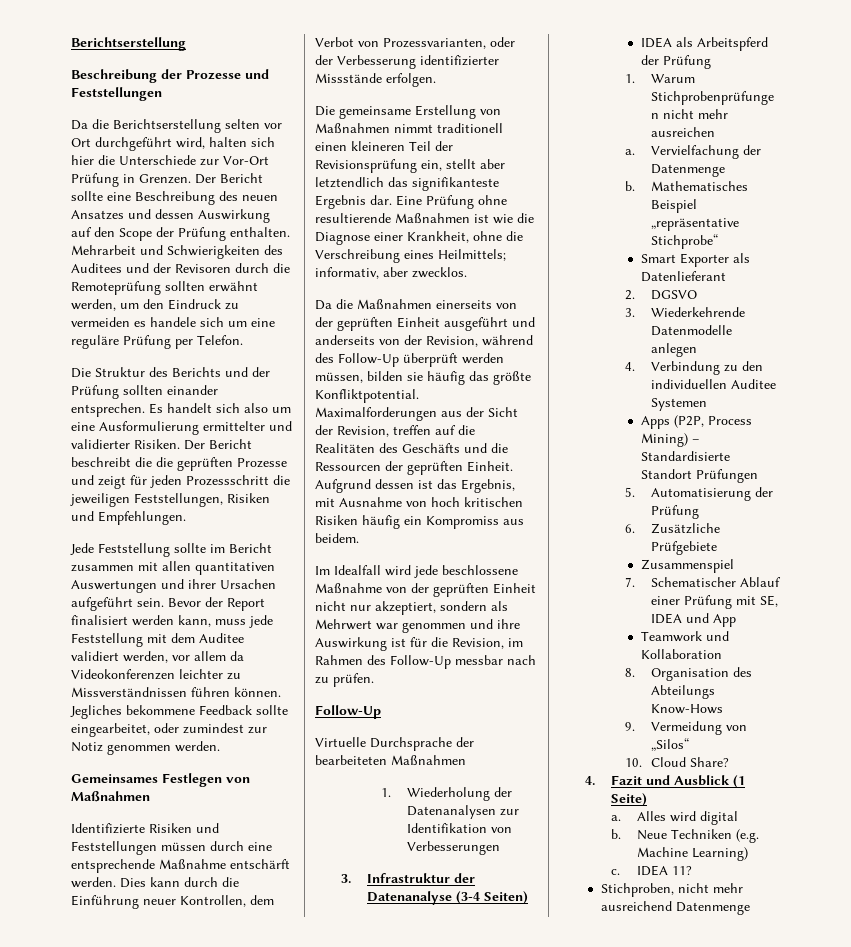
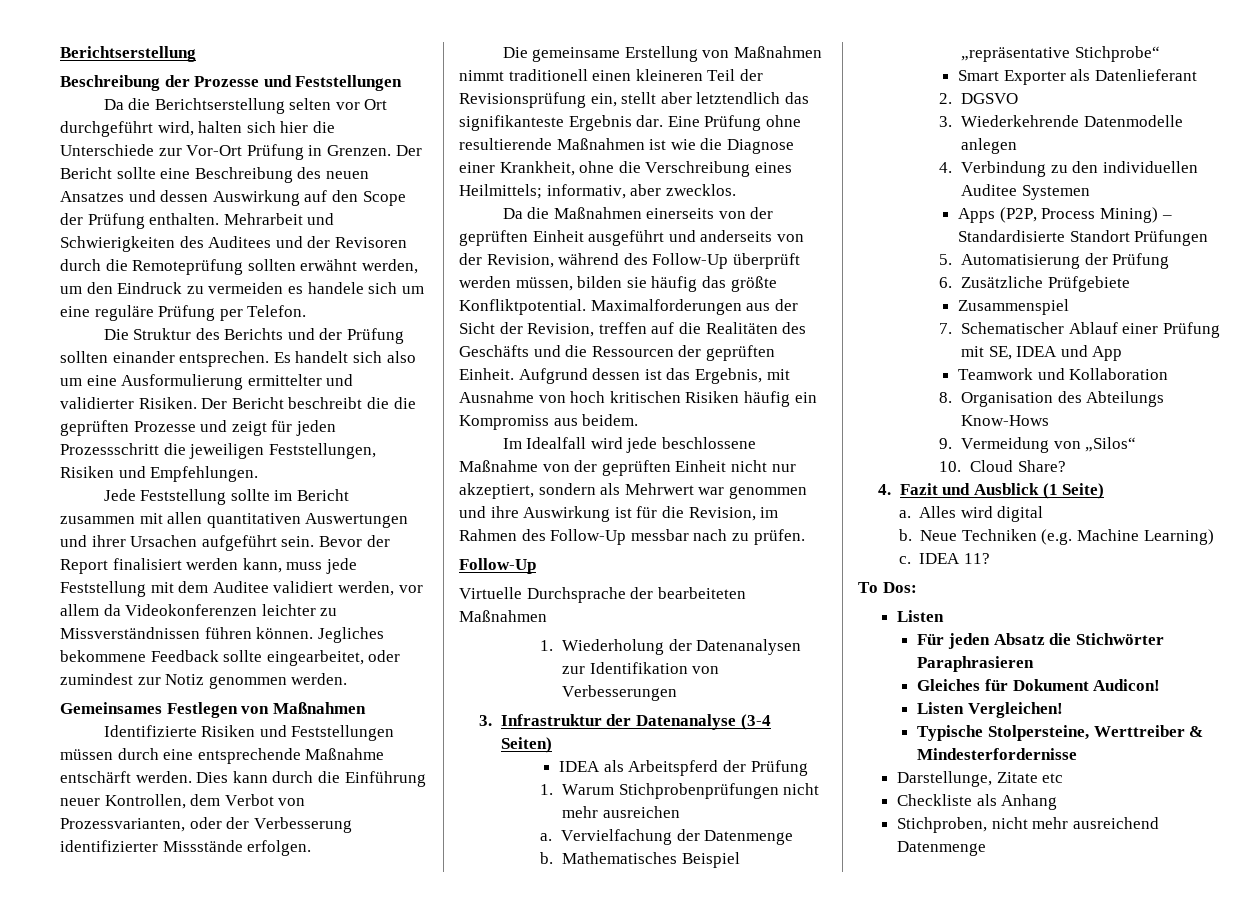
+ To Dos:
+ Listen
+ Für jeden Absatz die Stichwörter Paraphrasieren
+ Gleiches für Dokument Audicon!
+ Listen Vergleichen!
+ Typische Stolpersteine, Werttreiber & Mindesterfordernisse
+ Darstellunge, Zitate etc
+ Checkliste als Anhang

